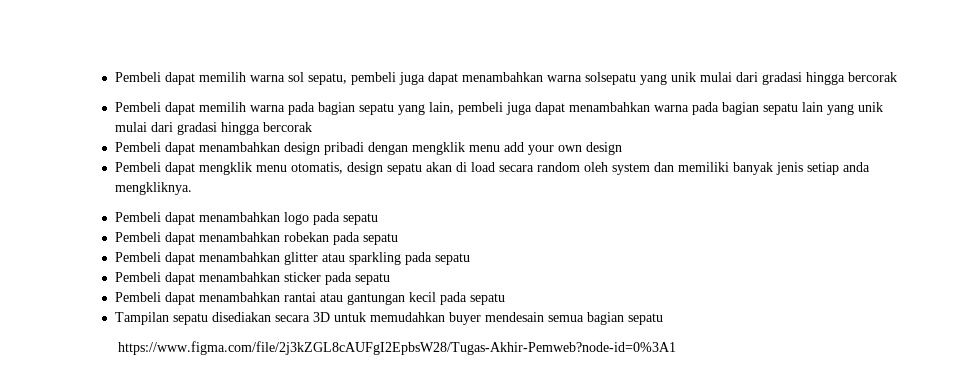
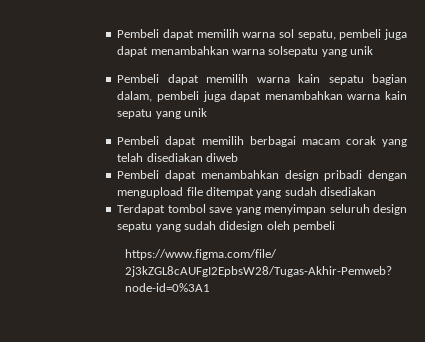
- Pembeli dapat memilih warna sol sepatu, pembeli juga dapat menambahkan warna solsepatu yang unik mulai dari gradasi hingga bercorak
- Pembeli dapat memilih warna pada bagian sepatu yang lain, pembeli juga dapat menambahkan warna pada bagian sepatu lain yang unik mulai dari gradasi hingga bercorak
+ Pembeli dapat memilih warna sol sepatu, pembeli juga dapat menambahkan warna solsepatu yang unik
+ Pembeli dapat memilih warna kain sepatu bagian dalam, pembeli juga dapat menambahkan warna kain sepatu yang unik
+ Pembeli dapat memilih berbagai macam corak yang telah disediakan diweb
- Pembeli dapat menambahkan design pribadi dengan mengklik menu add your own design
- Pembeli dapat mengklik menu otomatis, design sepatu akan di load secara random oleh system dan memiliki banyak jenis setiap anda mengkliknya.
- Pembeli dapat menambahkan logo pada sepatu
- Pembeli dapat menambahkan robekan pada sepatu
- Pembeli dapat menambahkan glitter atau sparkling pada sepatu
- Pembeli dapat menambahkan sticker pada sepatu
- Pembeli dapat menambahkan rantai atau gantungan kecil pada sepatu
- Tampilan sepatu disediakan secara 3D untuk memudahkan buyer mendesain semua bagian sepatu
+ Pembeli dapat menambahkan design pribadi dengan mengupload file ditempat yang sudah disediakan
+ Terdapat tombol save yang menyimpan seluruh design sepatu yang sudah didesign oleh pembeli

